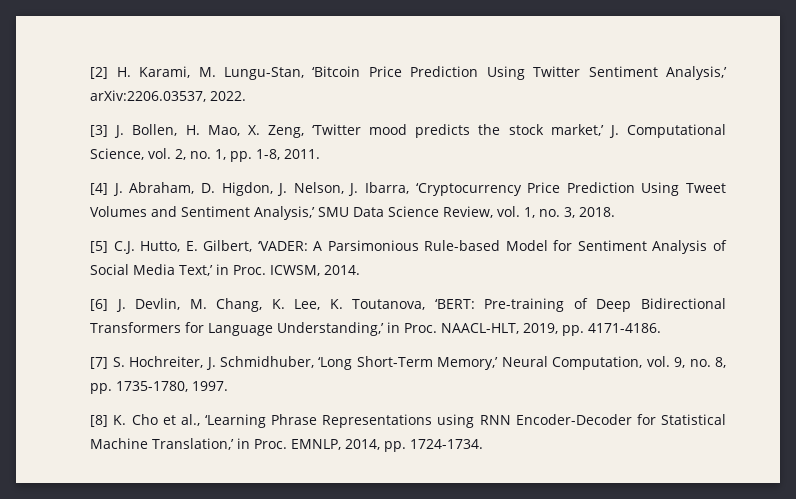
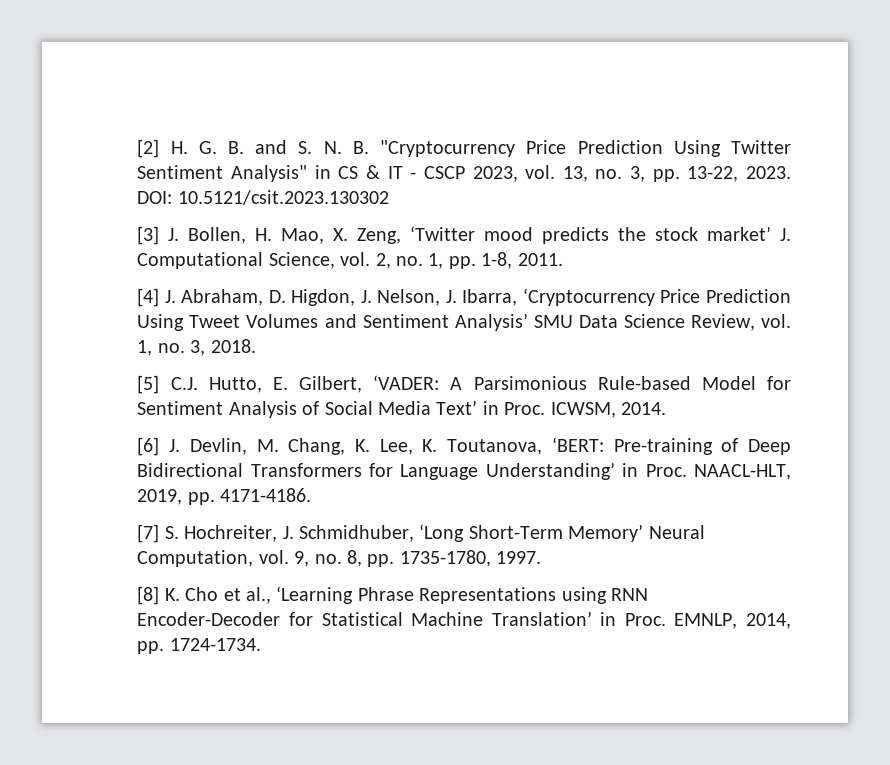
- [2] H. Karami, M. Lungu-Stan, ‘Bitcoin Price Prediction Using Twitter Sentiment Analysis,’ arXiv:2206.03537, 2022.
+ [2] H. G. B. and S. N. B. "Cryptocurrency Price Prediction Using Twitter Sentiment Analysis" in CS & IT - CSCP 2023, vol. 13, no. 3, pp. 13-22, 2023. DOI: 10.5121/csit.2023.130302
- [3] J. Bollen, H. Mao, X. Zeng, ‘Twitter mood predicts the stock market,’ J. Computational Science, vol. 2, no. 1, pp. 1-8, 2011.
+ [3] J. Bollen, H. Mao, X. Zeng, ‘Twitter mood predicts the stock market’ J. Computational Science, vol. 2, no. 1, pp. 1-8, 2011.
- [4] J. Abraham, D. Higdon, J. Nelson, J. Ibarra, ‘Cryptocurrency Price Prediction Using Tweet Volumes and Sentiment Analysis,’ SMU Data Science Review, vol. 1, no. 3, 2018.
+ [4] J. Abraham, D. Higdon, J. Nelson, J. Ibarra, ‘Cryptocurrency Price Prediction Using Tweet Volumes and Sentiment Analysis’ SMU Data Science Review, vol. 1, no. 3, 2018.
- [5] C.J. Hutto, E. Gilbert, ‘VADER: A Parsimonious Rule-based Model for Sentiment Analysis of Social Media Text,’ in Proc.
+ [5] C.J. Hutto, E. Gilbert, ‘VADER: A Parsimonious Rule-based Model for Sentiment Analysis of Social Media Text’ in Proc.
- [6] J. Devlin, M. Chang, K. Lee, K. Toutanova, ‘BERT: Pre-training of Deep Bidirectional Transformers for Language Understanding,’ in Proc.
+ [6] J. Devlin, M. Chang, K. Lee, K. Toutanova, ‘BERT: Pre-training of Deep Bidirectional Transformers for Language Understanding’ in Proc.
- [7] S. Hochreiter, J. Schmidhuber, ‘Long Short-Term Memory,’ Neural Computation, vol. 9, no. 8, pp. 1735-1780, 1997.
+ [7] S. Hochreiter, J. Schmidhuber, ‘Long Short-Term Memory’ Neural Computation, vol. 9, no. 8, pp. 1735-1780, 1997.
- [8] K. Cho et al., ‘Learning Phrase Representations using RNN Encoder-Decoder for Statistical Machine Translation,’ in Proc.
+ [8] K. Cho et al., ‘Learning Phrase Representations using RNN Encoder-Decoder for Statistical Machine Translation’ in Proc.

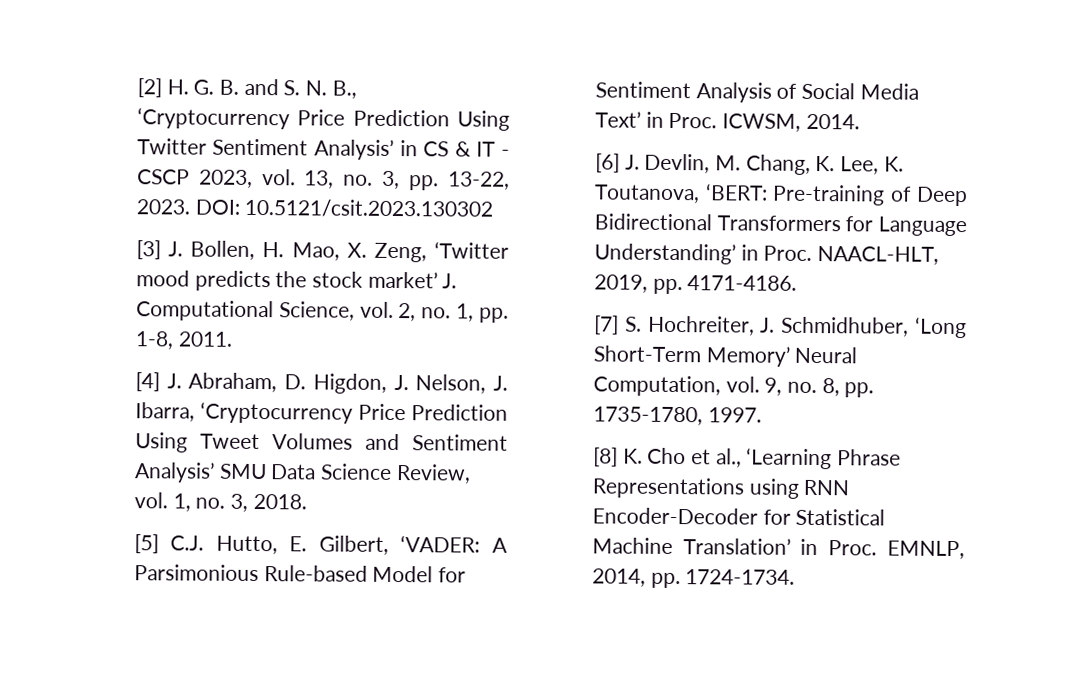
- [2] H. G. B. and S. N. B. "Cryptocurrency Price Prediction Using Twitter Sentiment Analysis" in CS & IT - CSCP 2023, vol. 13, no. 3, pp. 13-22, 2023.
+ [2] H. G. B. and S. N. B., ‘Cryptocurrency Price Prediction Using Twitter Sentiment Analysis’ in CS & IT - CSCP 2023, vol. 13, no. 3, pp. 13-22, 2023.

